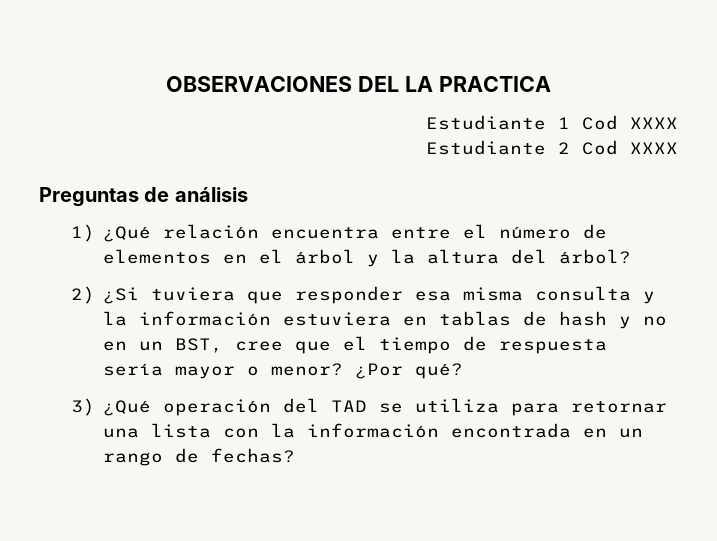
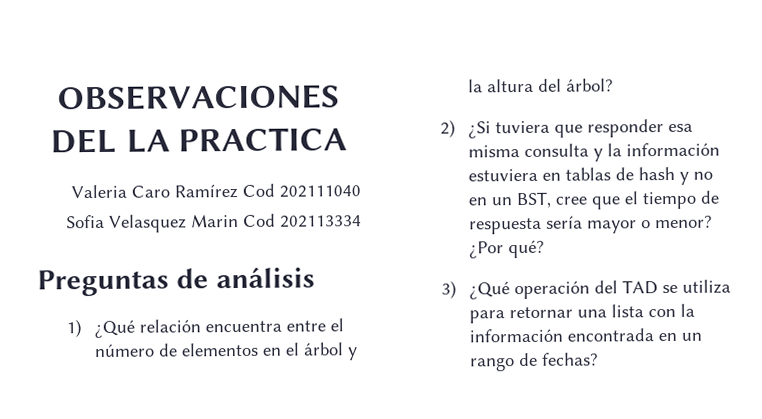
- Estudiante 1 Cod XXXX
- Estudiante 2 Cod XXXX
+ Valeria Caro Ramírez Cod 202111040
+ Sofia Velasquez Marin Cod 202113334

